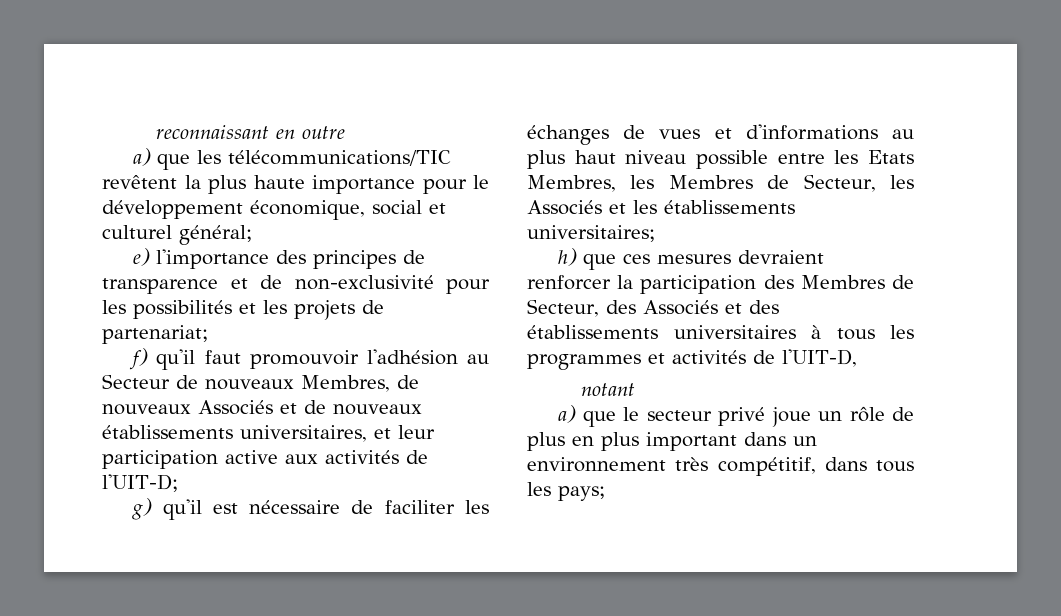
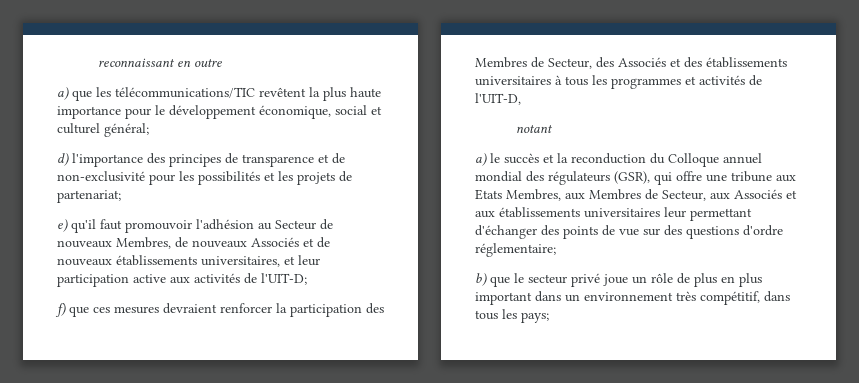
- e) l'importance des principes de transparence et de non-exclusivité pour les possibilités et les projets de partenariat;
+ d) l'importance des principes de transparence et de non-exclusivité pour les possibilités et les projets de partenariat;
- f) qu'il faut promouvoir l'adhésion au Secteur de nouveaux Membres, de nouveaux Associés et de nouveaux établissements universitaires, et leur participation active aux activités de l'UIT-D;
+ e) qu'il faut promouvoir l'adhésion au Secteur de nouveaux Membres, de nouveaux Associés et de nouveaux établissements universitaires, et leur participation active aux activités de l'UIT-D;
- g) qu'il est nécessaire de faciliter les échanges de vues et d'informations au plus haut niveau possible entre les Etats Membres, les Membres de Secteur, les Associés et les établissements universitaires;
- h) que ces mesures devraient renforcer la participation des Membres de Secteur, des Associés et des établissements universitaires à tous les programmes et activités de l'UIT-D,
+ f) que ces mesures devraient renforcer la participation des Membres de Secteur, des Associés et des établissements universitaires à tous les programmes et activités de l'UIT-D,
- a) que le secteur privé joue un rôle de plus en plus important dans un environnement très compétitif, dans tous les pays;
+ a) le succès et la reconduction du Colloque annuel mondial des régulateurs (GSR), qui offre une tribune aux Etats Membres, aux Membres de Secteur, aux Associés et aux établissements universitaires leur permettant d'échanger des points de vue sur des questions d'ordre réglementaire;
+ b) que le secteur privé joue un rôle de plus en plus important dans un environnement très compétitif, dans tous les pays;

